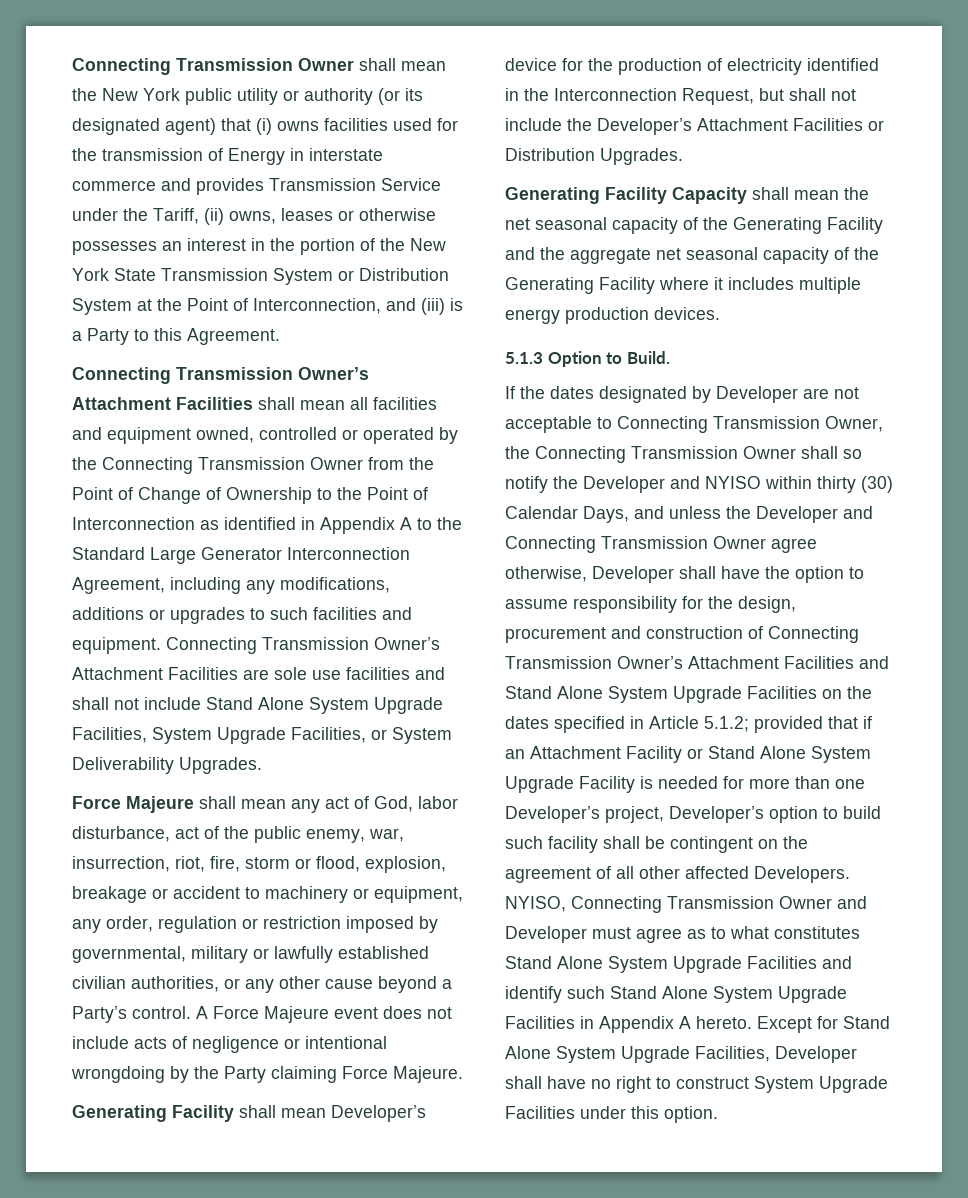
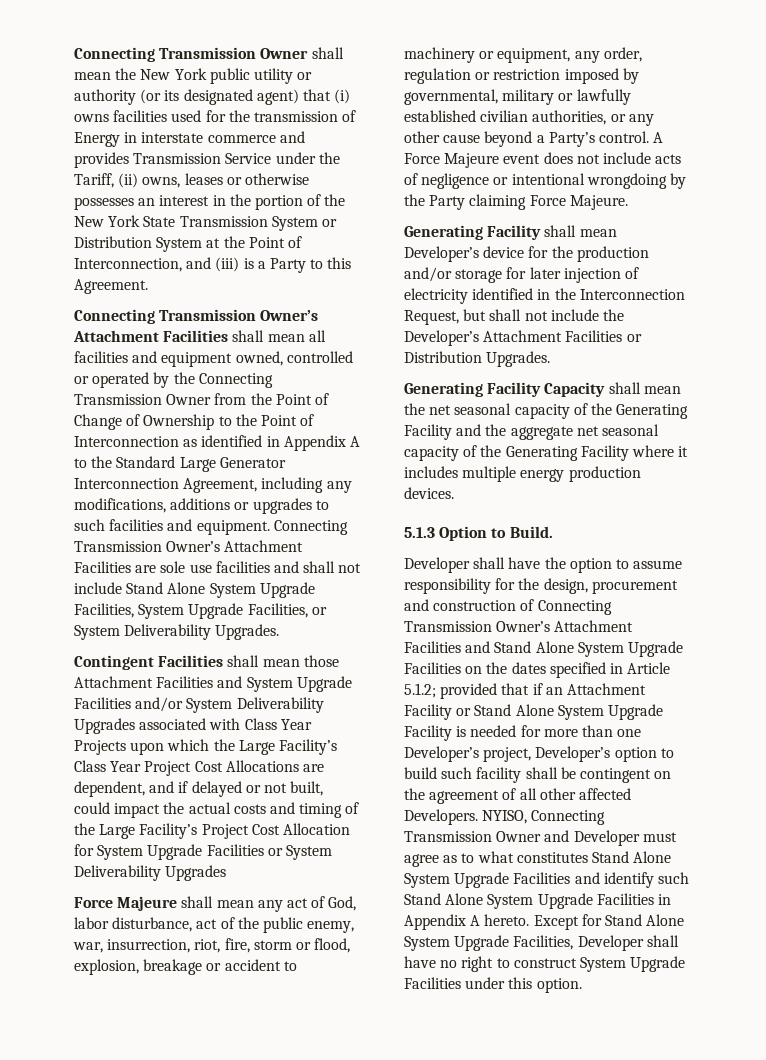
+ Contingent Facilities shall mean those Attachment Facilities and System Upgrade Facilities and/or System Deliverability Upgrades associated with Class Year Projects upon which the Large Facility’s Class Year Project Cost Allocations are dependent, and if delayed or not built, could impact the actual costs and timing of the Large Facility’s Project Cost Allocation for System Upgrade Facilities or System Deliverability Upgrades
- Generating Facility shall mean Developer’s device for the production of electricity identified in the Interconnection Request, but shall not include the Developer’s Attachment Facilities or Distribution Upgrades.
+ Generating Facility shall mean Developer’s device for the production and/or storage for later injection of electricity identified in the Interconnection Request, but shall not include the Developer’s Attachment Facilities or Distribution Upgrades.
- If the dates designated by Developer are not acceptable to Connecting Transmission Owner, the Connecting Transmission Owner shall so notify the Developer and NYISO within thirty (30) Calendar Days, and unless the Developer and Connecting Transmission Owner agree otherwise, Developer shall have the option to assume responsibility for the design, procurement and construction of Connecting Transmission Owner’s Attachment Facilities and Stand Alone System Upgrade Facilities on the dates specified in Article 5.1.2;
+ Developer shall have the option to assume responsibility for the design, procurement and construction of Connecting Transmission Owner’s Attachment Facilities and Stand Alone System Upgrade Facilities on the dates specified in Article 5.1.2;

